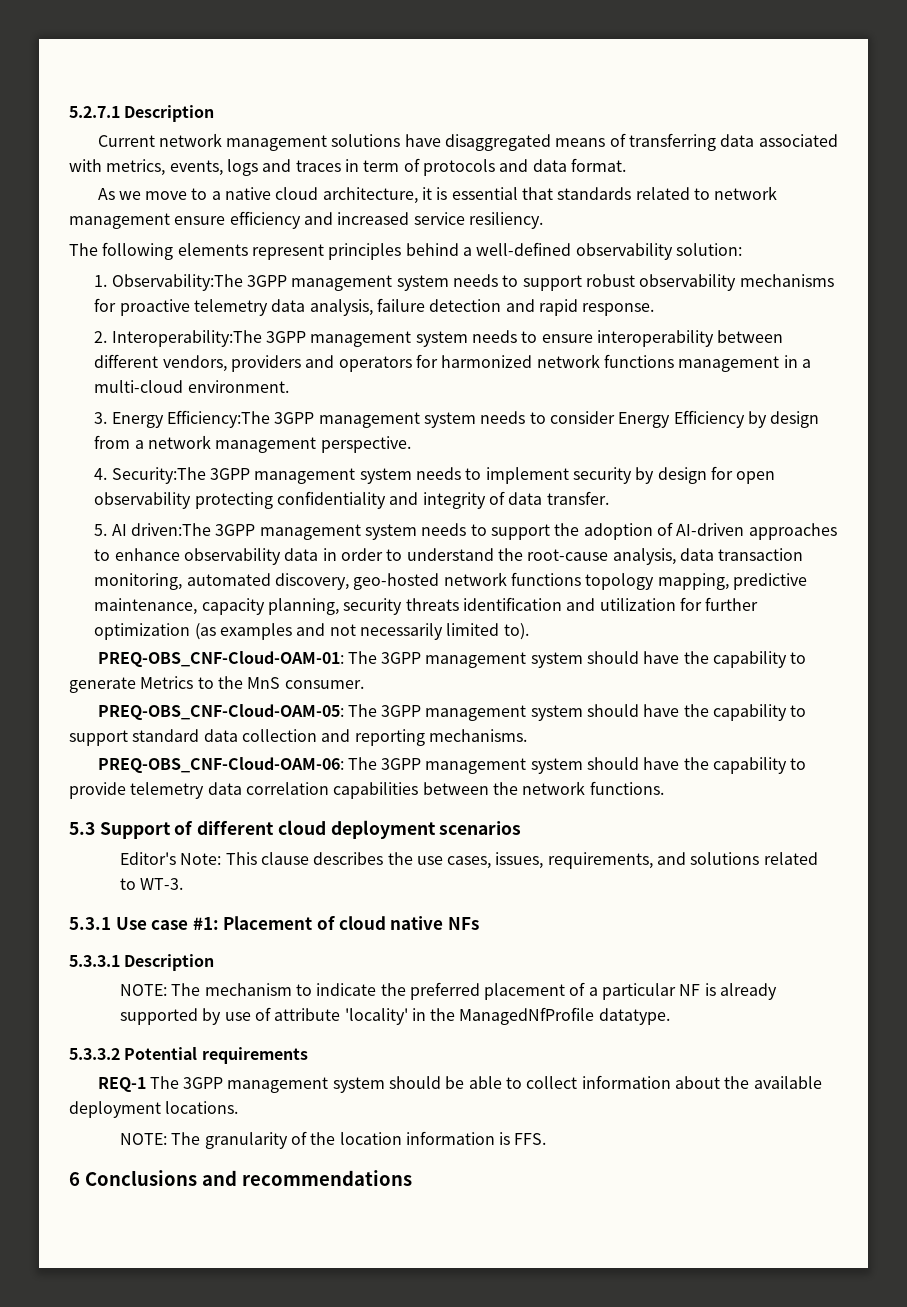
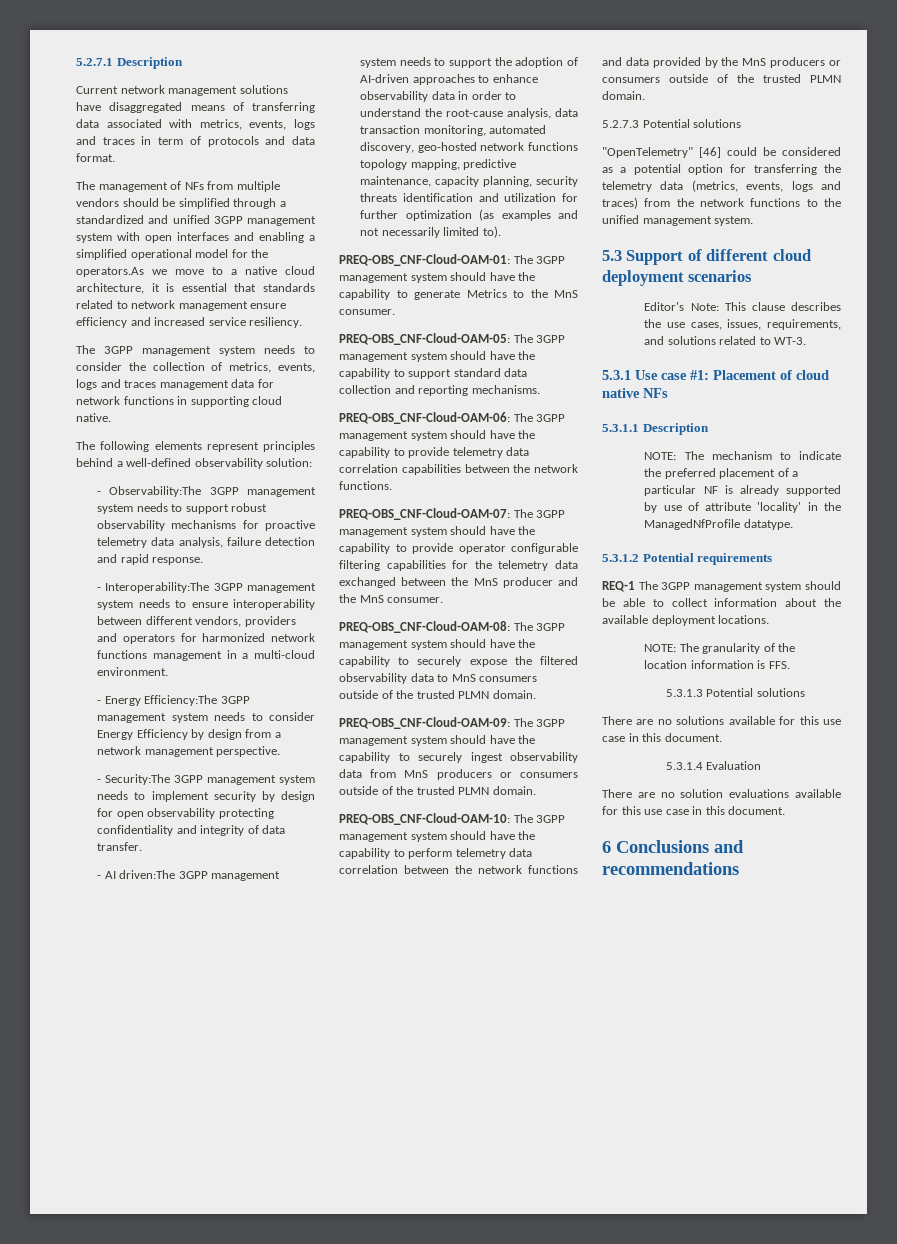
- As we move to a native cloud architecture, it is essential that standards related to network management ensure efficiency and increased service resiliency.
+ The management of NFs from multiple vendors should be simplified through a standardized and unified 3GPP management system with open interfaces and enabling a simplified operational model for the operators.As we move to a native cloud architecture, it is essential that standards related to network management ensure efficiency and increased service resiliency.
+ The 3GPP management system needs to consider the collection of metrics, events, logs and traces management data for network functions in supporting cloud native.
- 1. Observability:The 3GPP management system needs to support robust observability mechanisms for proactive telemetry data analysis, failure detection and rapid response.
+ - Observability:The 3GPP management system needs to support robust observability mechanisms for proactive telemetry data analysis, failure detection and rapid response.
- 2. Interoperability:The 3GPP management system needs to ensure interoperability between different vendors, providers and operators for harmonized network functions management in a multi-cloud environment.
+ - Interoperability:The 3GPP management system needs to ensure interoperability between different vendors, providers and operators for harmonized network functions management in a multi-cloud environment.
- 3. Energy Efficiency:The 3GPP management system needs to consider Energy Efficiency by design from a network management perspective.
+ - Energy Efficiency:The 3GPP management system needs to consider Energy Efficiency by design from a network management perspective.
- 4. Security:The 3GPP management system needs to implement security by design for open observability protecting confidentiality and integrity of data transfer.
+ - Security:The 3GPP management system needs to implement security by design for open observability protecting confidentiality and integrity of data transfer.
- 5. AI driven:The 3GPP management system needs to support the adoption of AI-driven approaches to enhance observability data in order to understand the root-cause analysis, data transaction monitoring, automated discovery, geo-hosted network functions topology mapping, predictive maintenance, capacity planning, security threats identification and utilization for further optimization (as examples and not necessarily limited to).
+ - AI driven:The 3GPP management system needs to support the adoption of AI-driven approaches to enhance observability data in order to understand the root-cause analysis, data transaction monitoring, automated discovery, geo-hosted network functions topology mapping, predictive maintenance, capacity planning, security threats identification and utilization for further optimization (as examples and not necessarily limited to).
+ PREQ-OBS_CNF-Cloud-OAM-07: The 3GPP management system should have the capability to provide operator configurable filtering capabilities for the telemetry data exchanged between the MnS producer and the MnS consumer.
+ PREQ-OBS_CNF-Cloud-OAM-08: The 3GPP management system should have the capability to securely expose the filtered observability data to MnS consumers outside of the trusted PLMN domain.
+ PREQ-OBS_CNF-Cloud-OAM-09: The 3GPP management system should have the capability to securely ingest observability data from MnS producers or consumers outside of the trusted PLMN domain.
+ PREQ-OBS_CNF-Cloud-OAM-10: The 3GPP management system should have the capability to perform telemetry data correlation between the network functions and data provided by the MnS producers or consumers outside of the trusted PLMN domain.
+ 5.2.7.3 Potential solutions
+ "OpenTelemetry" [46] could be considered as a potential option for transferring the telemetry data (metrics, events, logs and traces) from the network functions to the unified management system.
- 5.3.3.1 Description
+ 5.3.1.1 Description
- 5.3.3.2 Potential requirements
+ 5.3.1.2 Potential requirements
+ 5.3.1.3 Potential solutions
+ There are no solutions available for this use case in this document.
+ 5.3.1.4 Evaluation
+ There are no solution evaluations available for this use case in this document.

